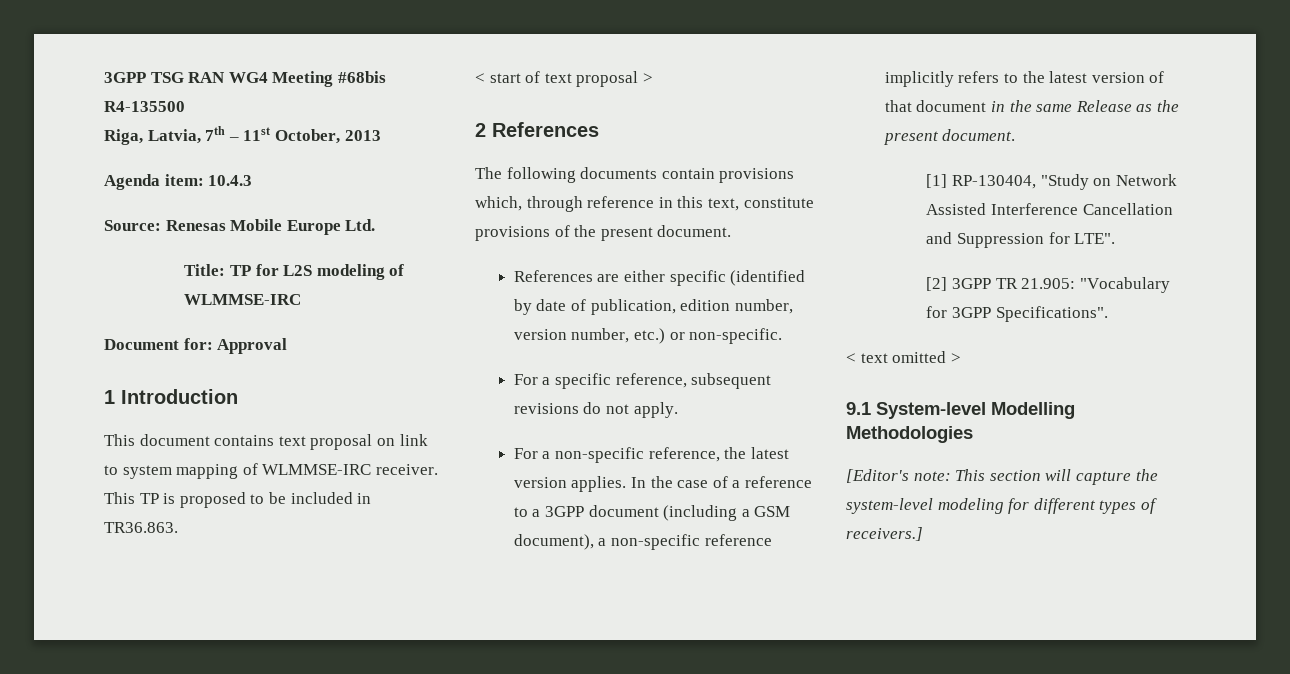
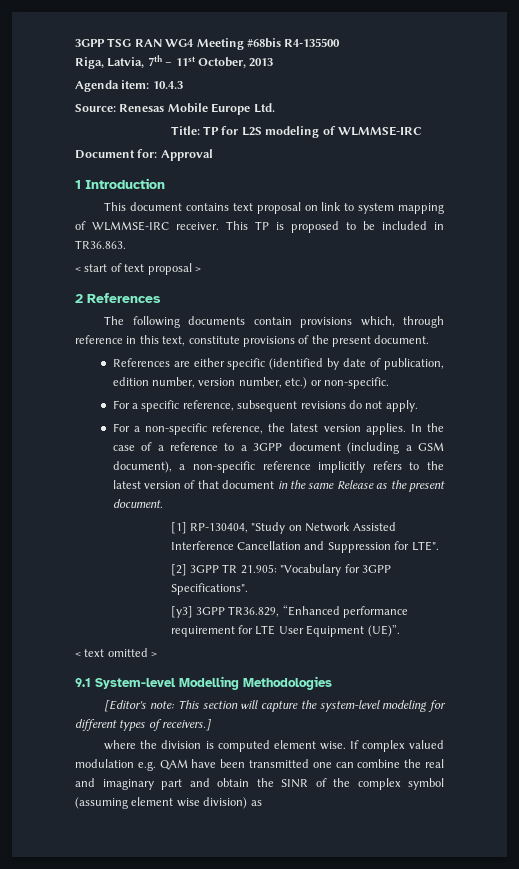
+ [y3] 3GPP TR36.829, “Enhanced performance requirement for LTE User Equipment (UE)”.
+ where the division is computed element wise. If complex valued modulation e.g. QAM have been transmitted one can combine the real and imaginary part and obtain the SINR of the complex symbol (assuming element wise division) as

